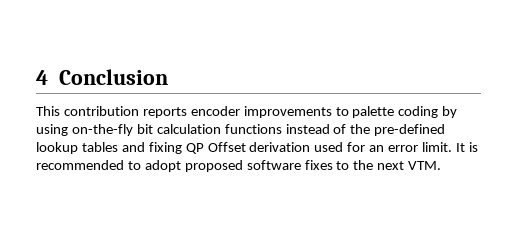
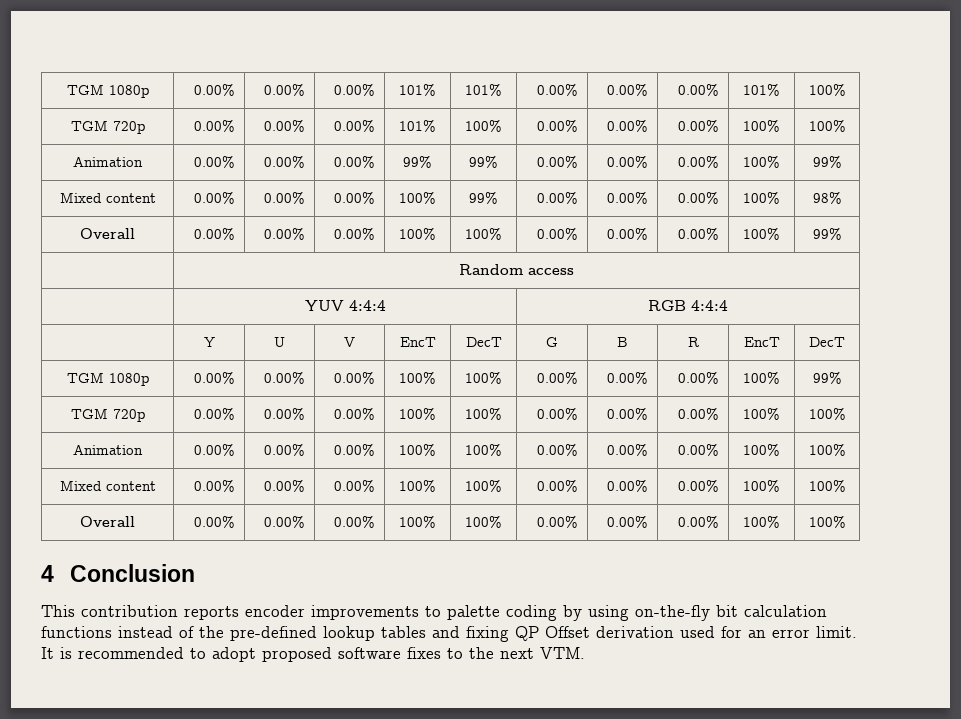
+ TGM 1080p | 0.00% | 0.00% | 0.00% | 101% | 101% | 0.00% | 0.00% | 0.00% | 101% | 100%
+ TGM 720p | 0.00% | 0.00% | 0.00% | 101% | 100% | 0.00% | 0.00% | 0.00% | 100% | 100%
+ Animation | 0.00% | 0.00% | 0.00% | 99% | 99% | 0.00% | 0.00% | 0.00% | 100% | 99%
+ Mixed content | 0.00% | 0.00% | 0.00% | 100% | 99% | 0.00% | 0.00% | 0.00% | 100% | 98%
+ Overall | 0.00% | 0.00% | 0.00% | 100% | 100% | 0.00% | 0.00% | 0.00% | 100% | 99%
+ | Random access
+ | YUV 4:4:4 | RGB 4:4:4
+ | Y | U | V | EncT | DecT | G | B | R | EncT | DecT
+ TGM 1080p | 0.00% | 0.00% | 0.00% | 100% | 100% | 0.00% | 0.00% | 0.00% | 100% | 99%
+ TGM 720p | 0.00% | 0.00% | 0.00% | 100% | 100% | 0.00% | 0.00% | 0.00% | 100% | 100%
+ Animation | 0.00% | 0.00% | 0.00% | 100% | 100% | 0.00% | 0.00% | 0.00% | 100% | 100%
+ Mixed content | 0.00% | 0.00% | 0.00% | 100% | 100% | 0.00% | 0.00% | 0.00% | 100% | 100%
+ Overall | 0.00% | 0.00% | 0.00% | 100% | 100% | 0.00% | 0.00% | 0.00% | 100% | 100%

